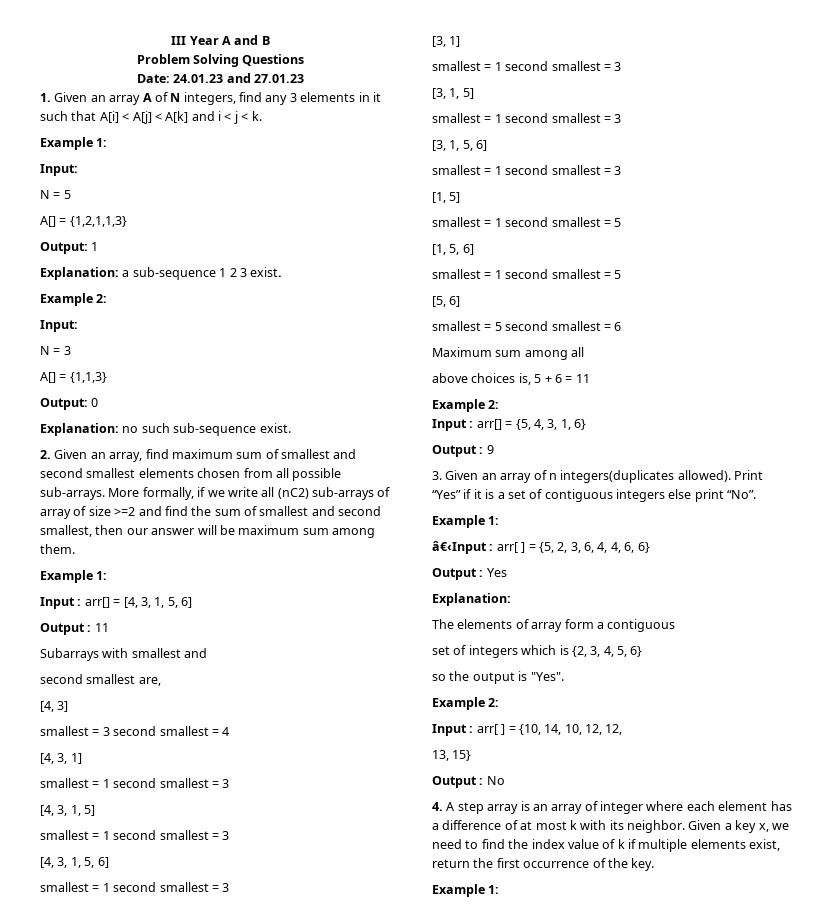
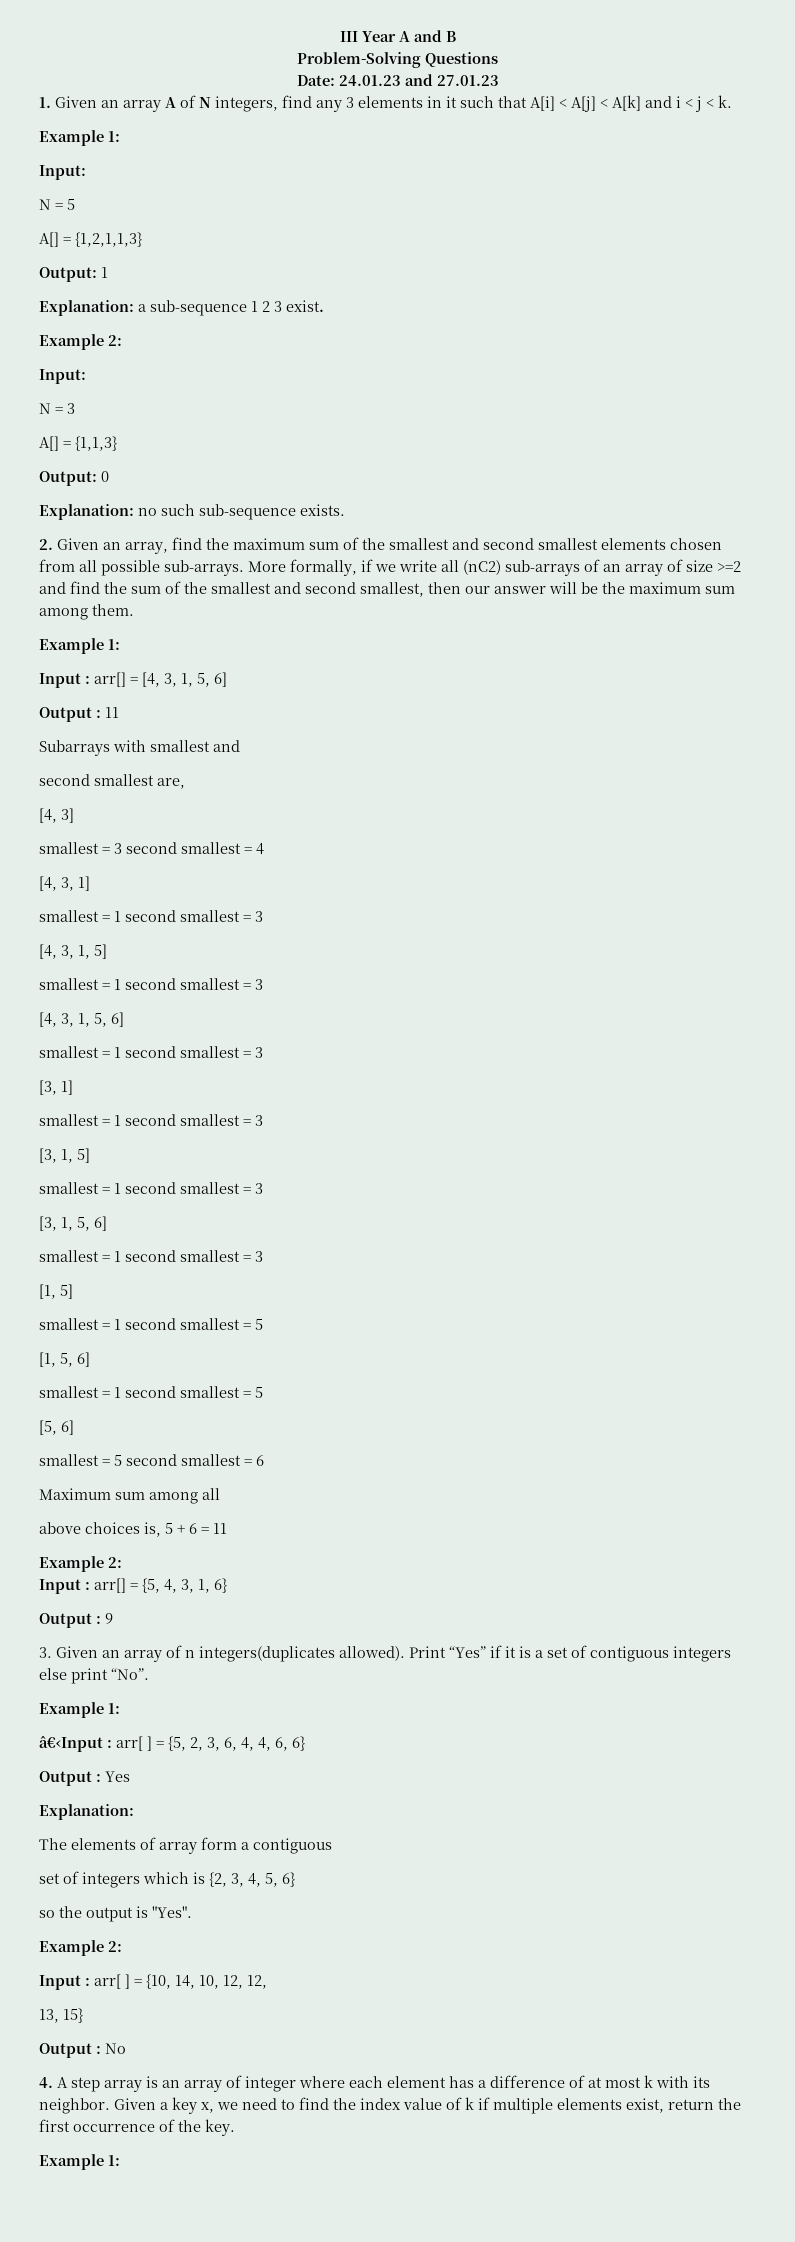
- Problem Solving Questions
+ Problem-Solving Questions
- Explanation: no such sub-sequence exist.
+ Explanation: no such sub-sequence exists.
- 2. Given an array, find maximum sum of smallest and second smallest elements chosen from all possible sub-arrays.
+ 2. Given an array, find the maximum sum of the smallest and second smallest elements chosen from all possible sub-arrays.
- More formally, if we write all (nC2) sub-arrays of array of size >=2 and find the sum of smallest and second smallest, then our answer will be maximum sum among them.
+ More formally, if we write all (nC2) sub-arrays of an array of size >=2 and find the sum of the smallest and second smallest, then our answer will be the maximum sum among them.

